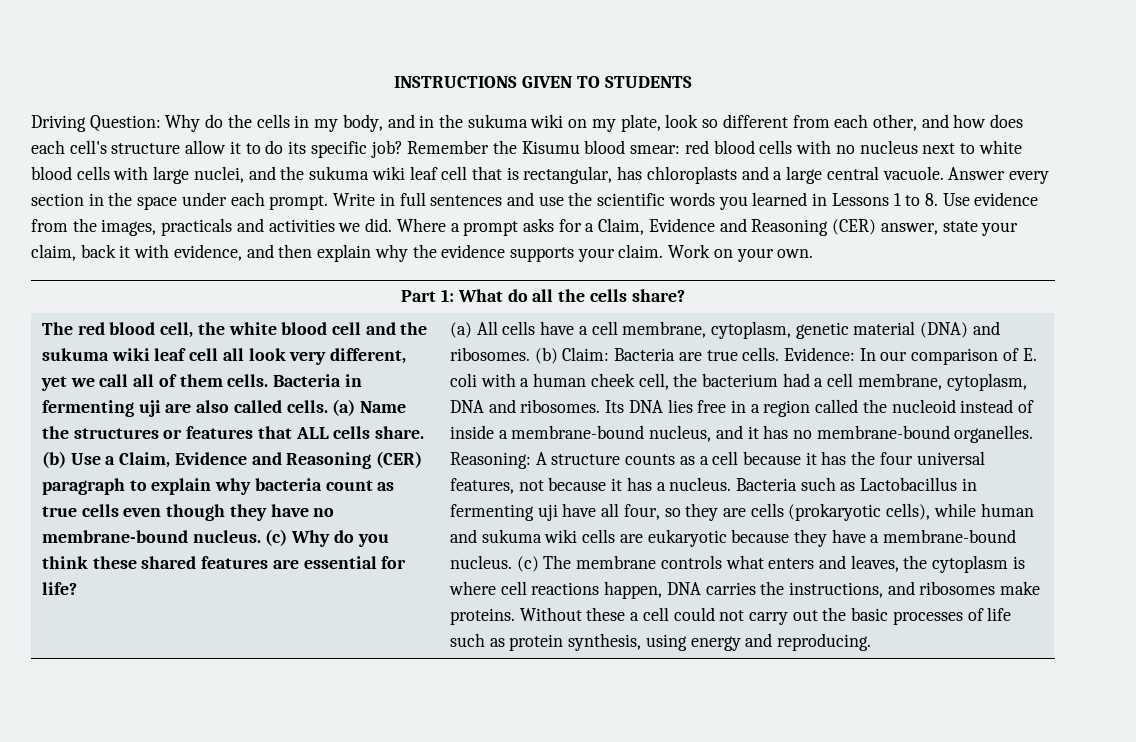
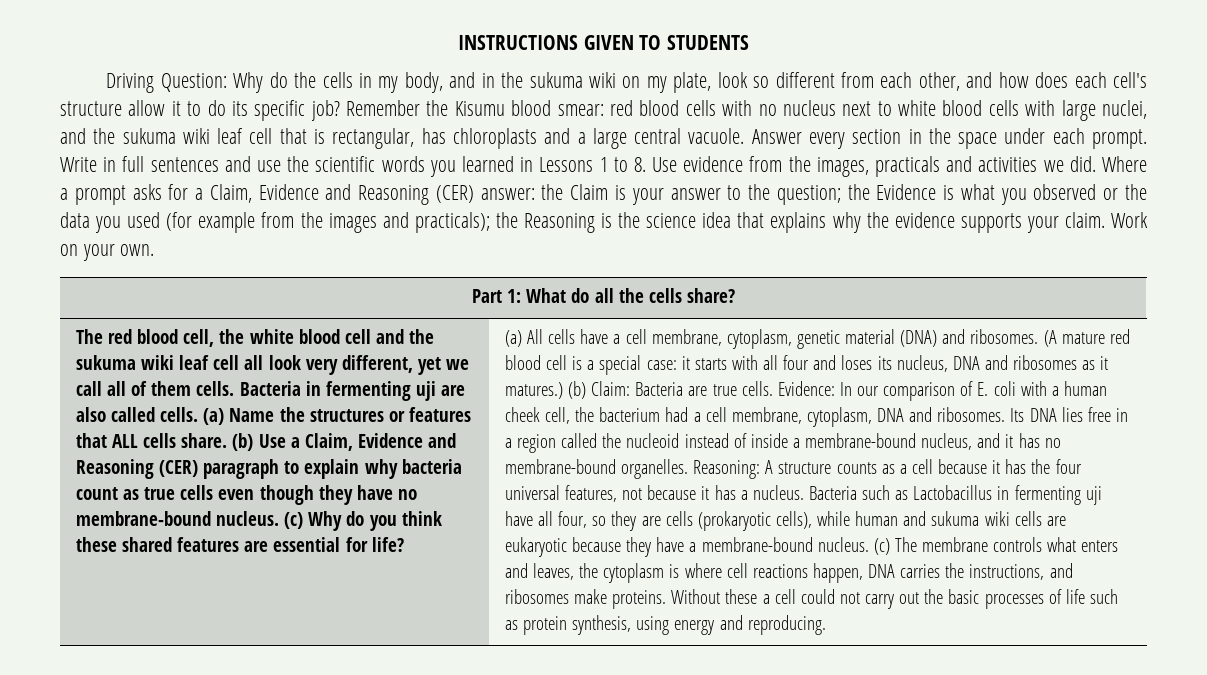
- Where a prompt asks for a Claim, Evidence and Reasoning (CER) answer, state your claim, back it with evidence, and then explain why the evidence supports your claim.
+ Where a prompt asks for a Claim, Evidence and Reasoning (CER) answer: the Claim is your answer to the question; the Evidence is what you observed or the data you used (for example from the images and practicals); the Reasoning is the science idea that explains why the evidence supports your claim.
+ (A mature red blood cell is a special case: it starts with all four and loses its nucleus, DNA and ribosomes as it matures.)

